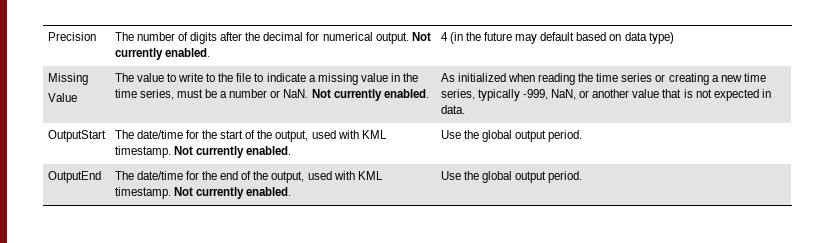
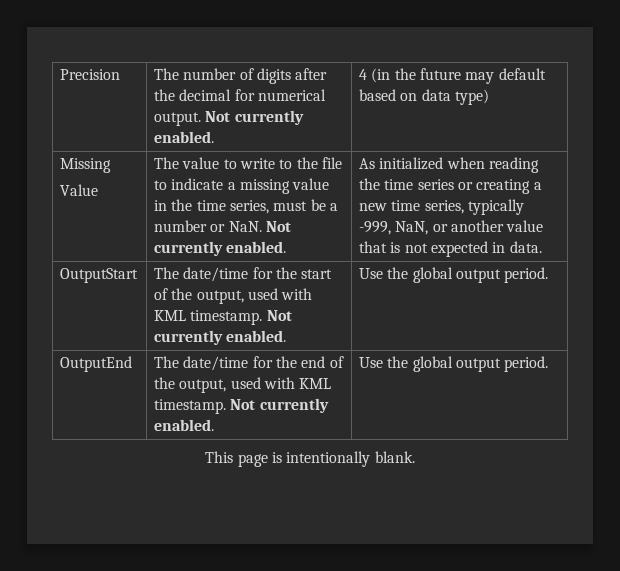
+ This page is intentionally blank.

